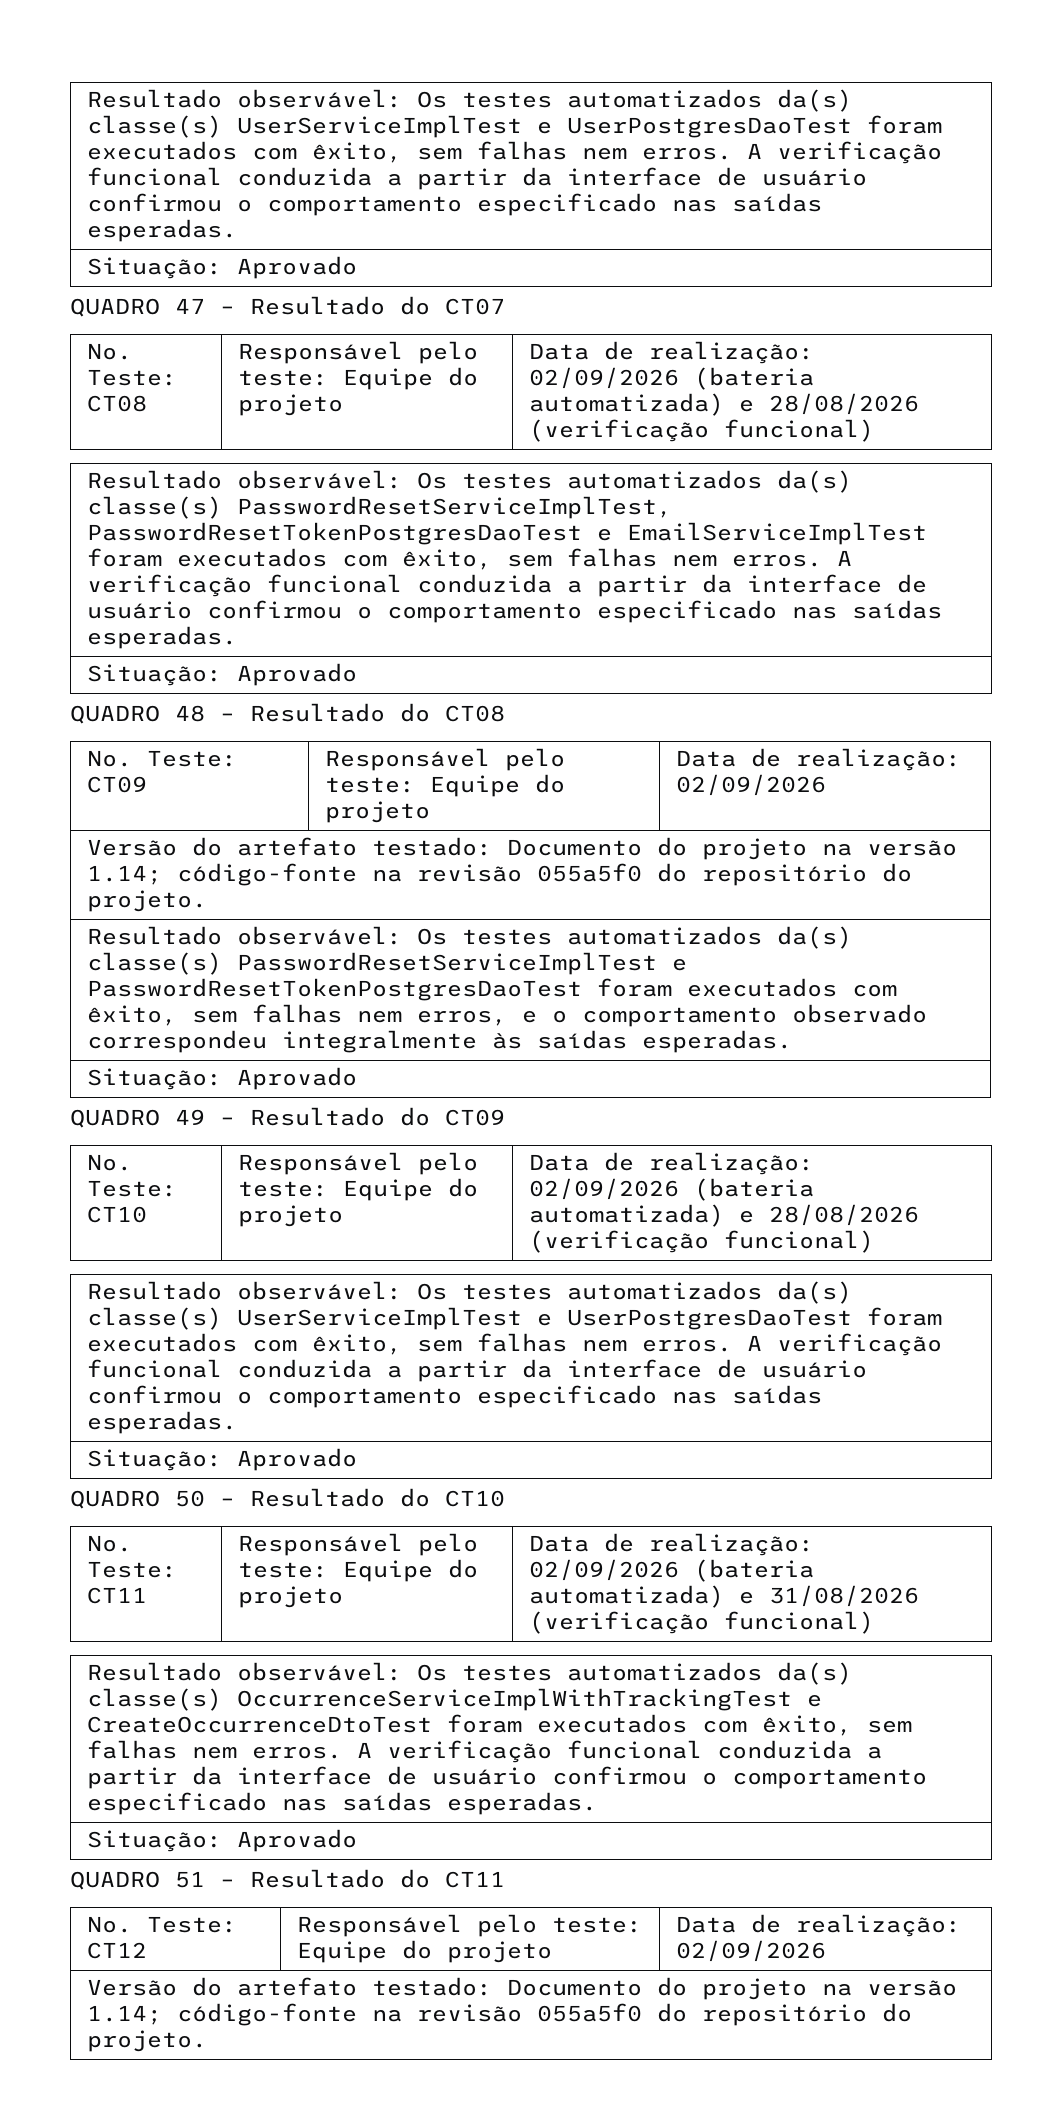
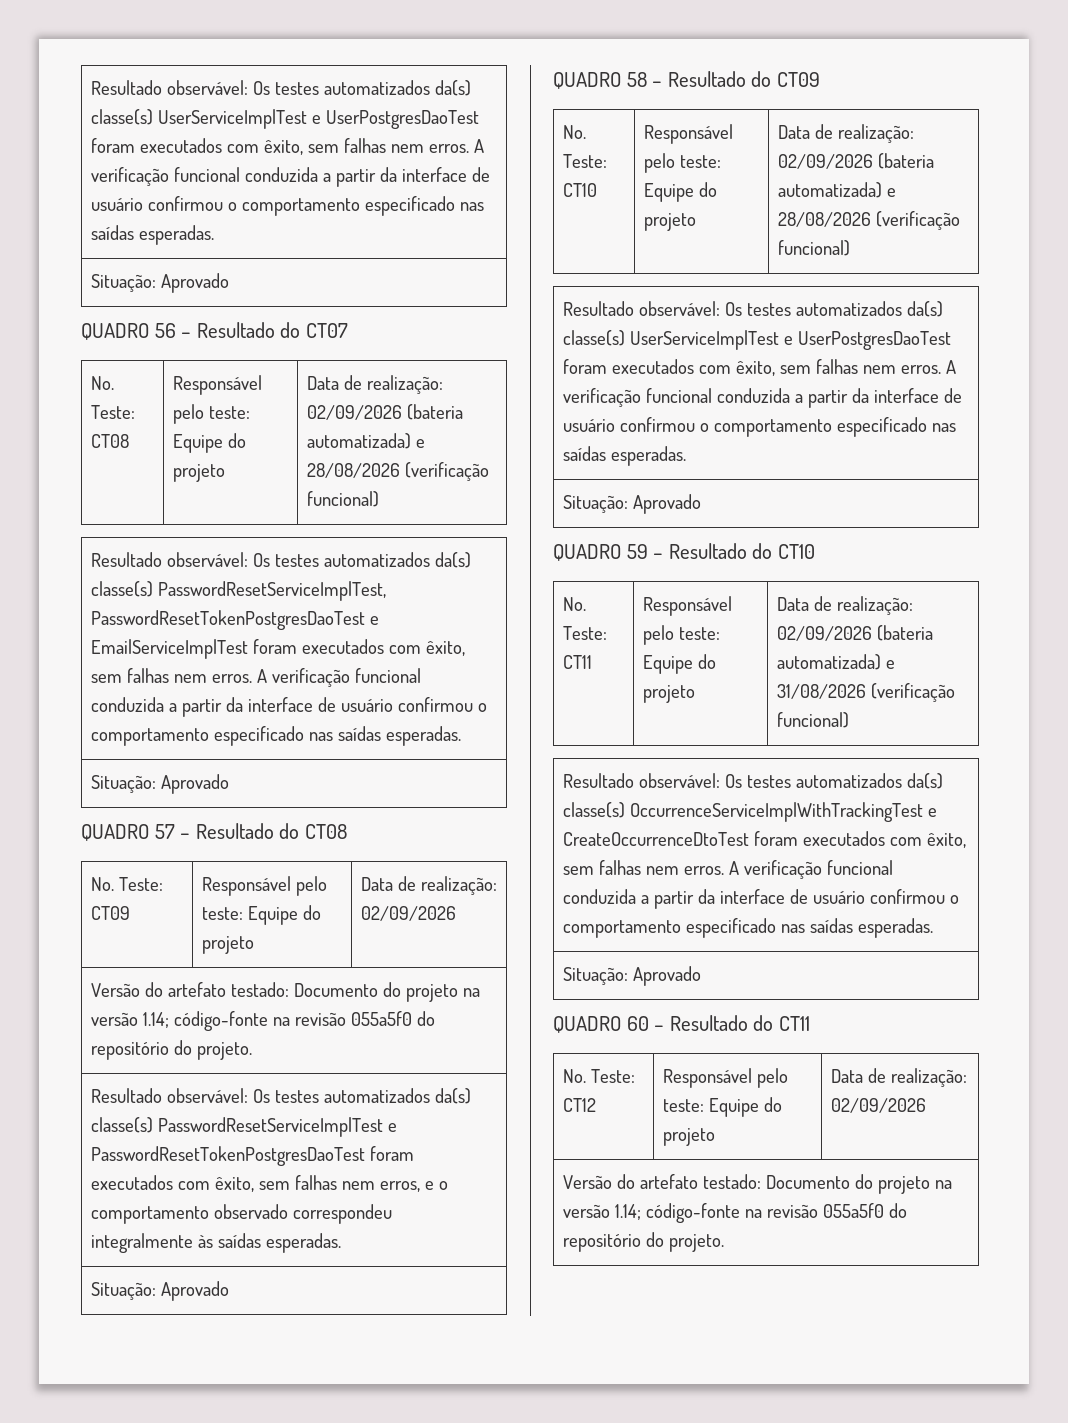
- QUADRO 47 – Resultado do CT07
+ QUADRO 56 – Resultado do CT07
- QUADRO 48 – Resultado do CT08
+ QUADRO 57 – Resultado do CT08
- QUADRO 49 – Resultado do CT09
+ QUADRO 58 – Resultado do CT09
- QUADRO 50 – Resultado do CT10
+ QUADRO 59 – Resultado do CT10
- QUADRO 51 – Resultado do CT11
+ QUADRO 60 – Resultado do CT11

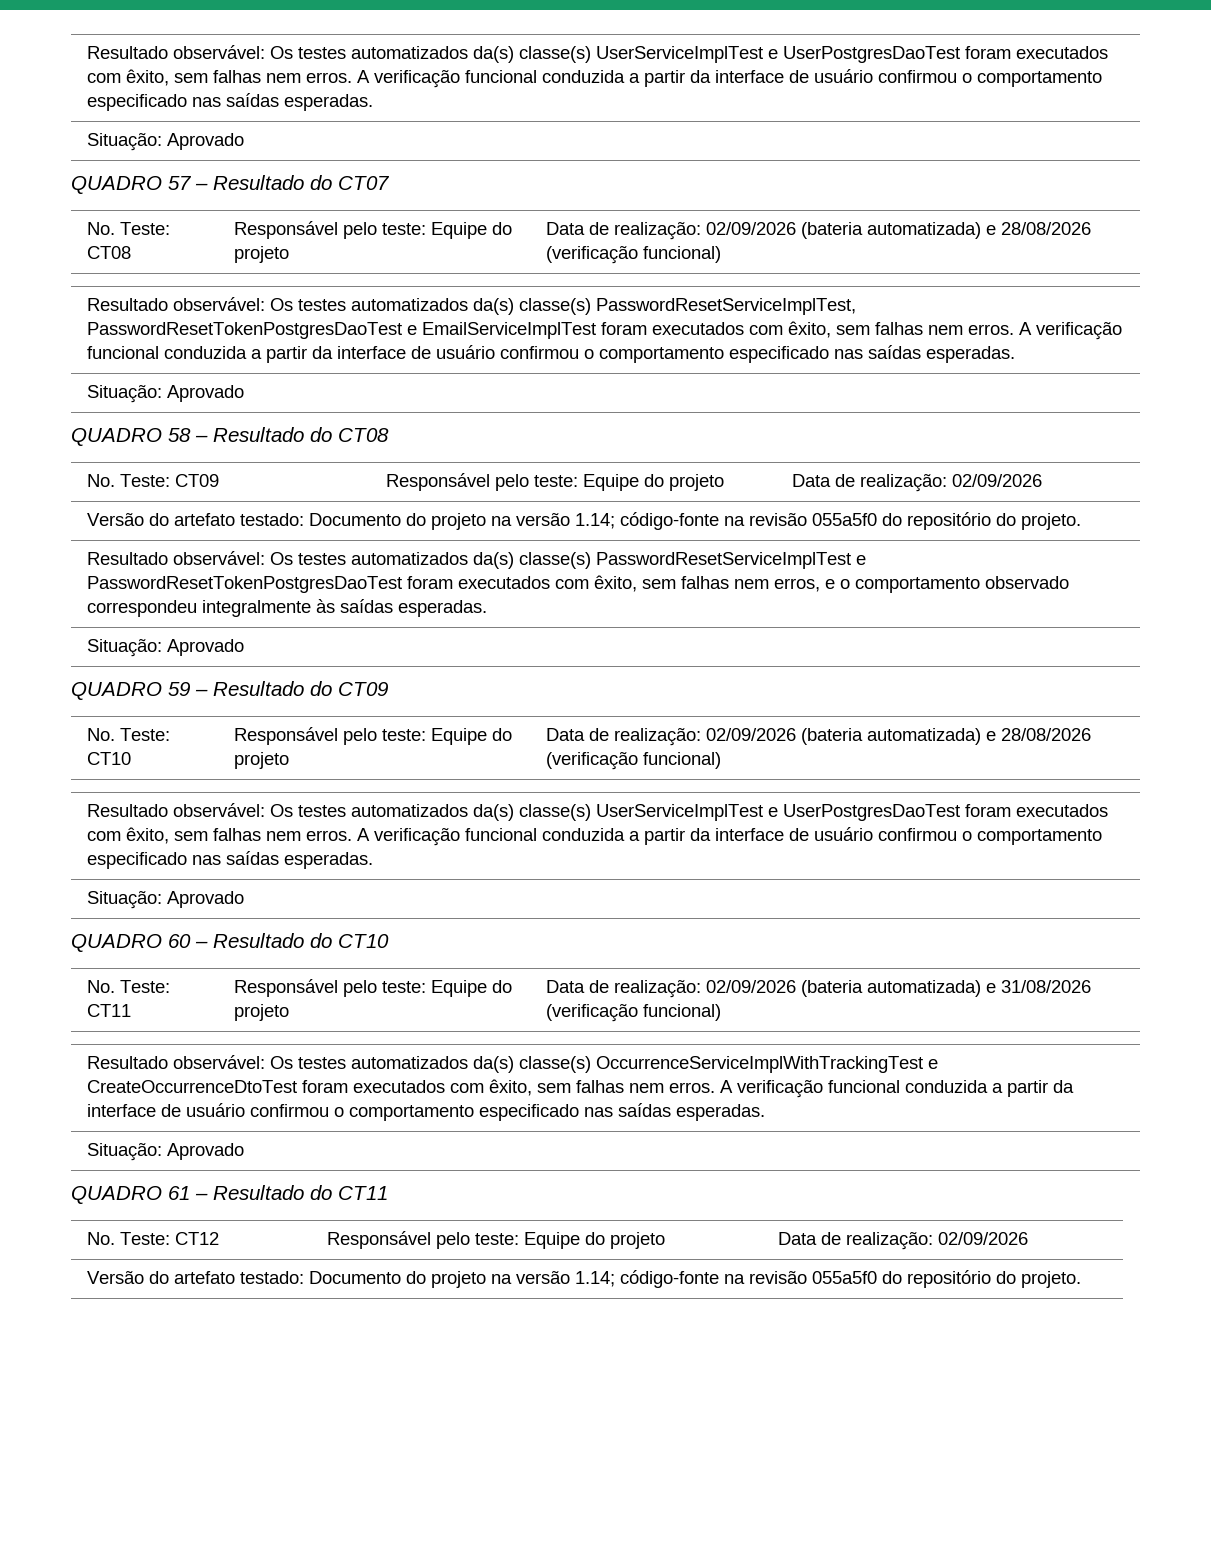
- QUADRO 56 – Resultado do CT07
+ QUADRO 57 – Resultado do CT07
- QUADRO 57 – Resultado do CT08
+ QUADRO 58 – Resultado do CT08
- QUADRO 58 – Resultado do CT09
+ QUADRO 59 – Resultado do CT09
- QUADRO 59 – Resultado do CT10
+ QUADRO 60 – Resultado do CT10
- QUADRO 60 – Resultado do CT11
+ QUADRO 61 – Resultado do CT11

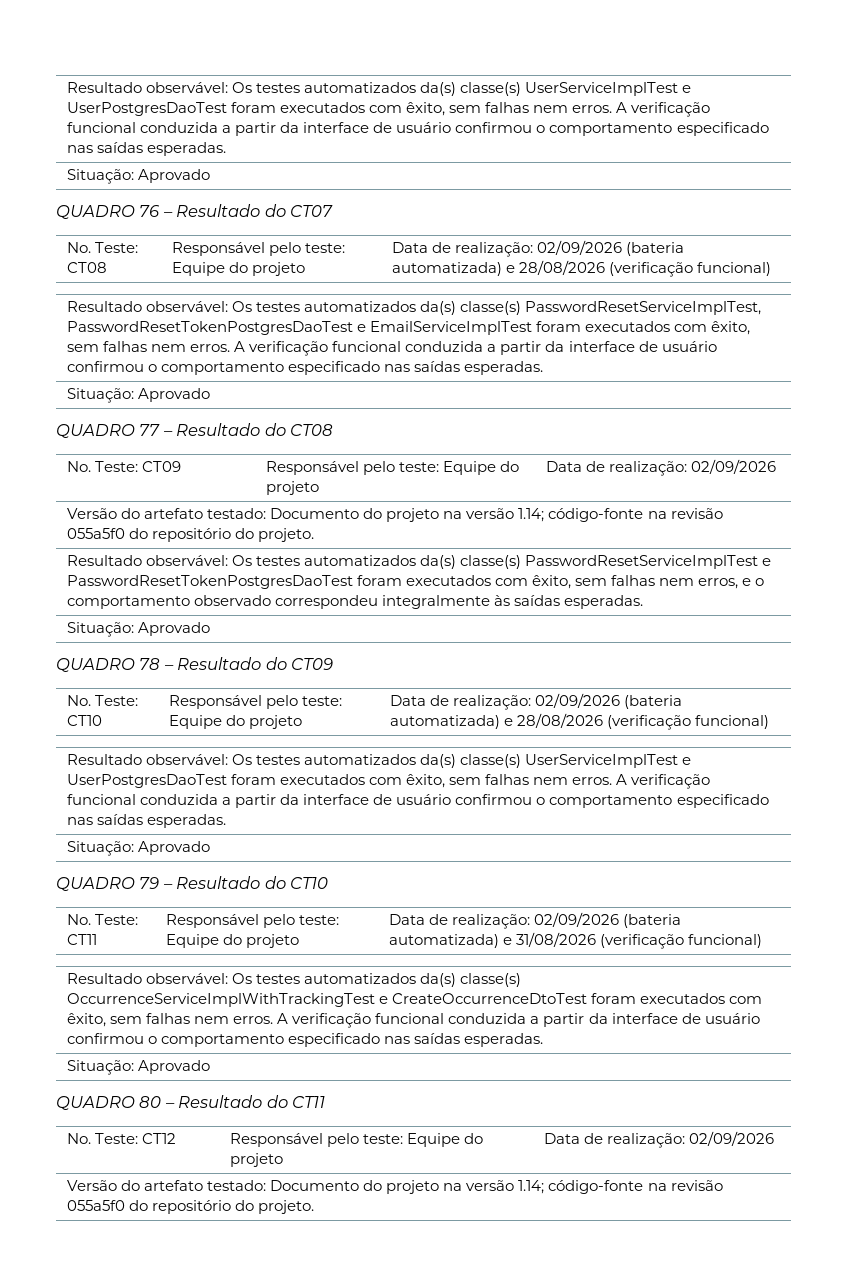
- QUADRO 57 – Resultado do CT07
+ QUADRO 76 – Resultado do CT07
- QUADRO 58 – Resultado do CT08
+ QUADRO 77 – Resultado do CT08
- QUADRO 59 – Resultado do CT09
+ QUADRO 78 – Resultado do CT09
- QUADRO 60 – Resultado do CT10
+ QUADRO 79 – Resultado do CT10
- QUADRO 61 – Resultado do CT11
+ QUADRO 80 – Resultado do CT11

